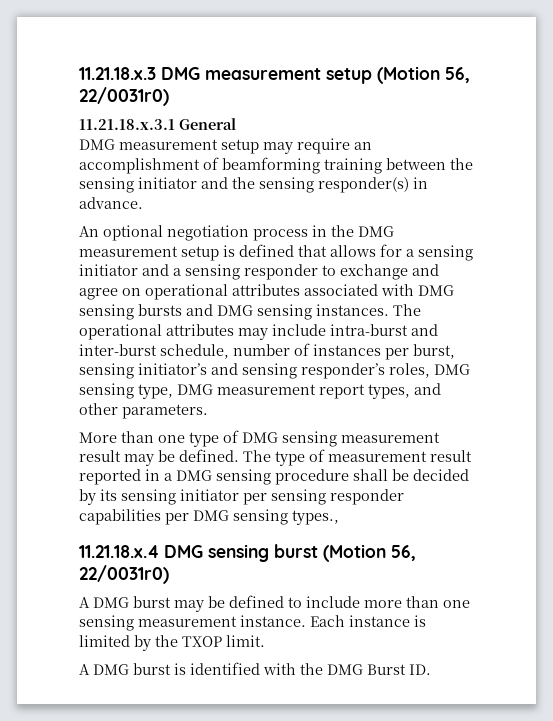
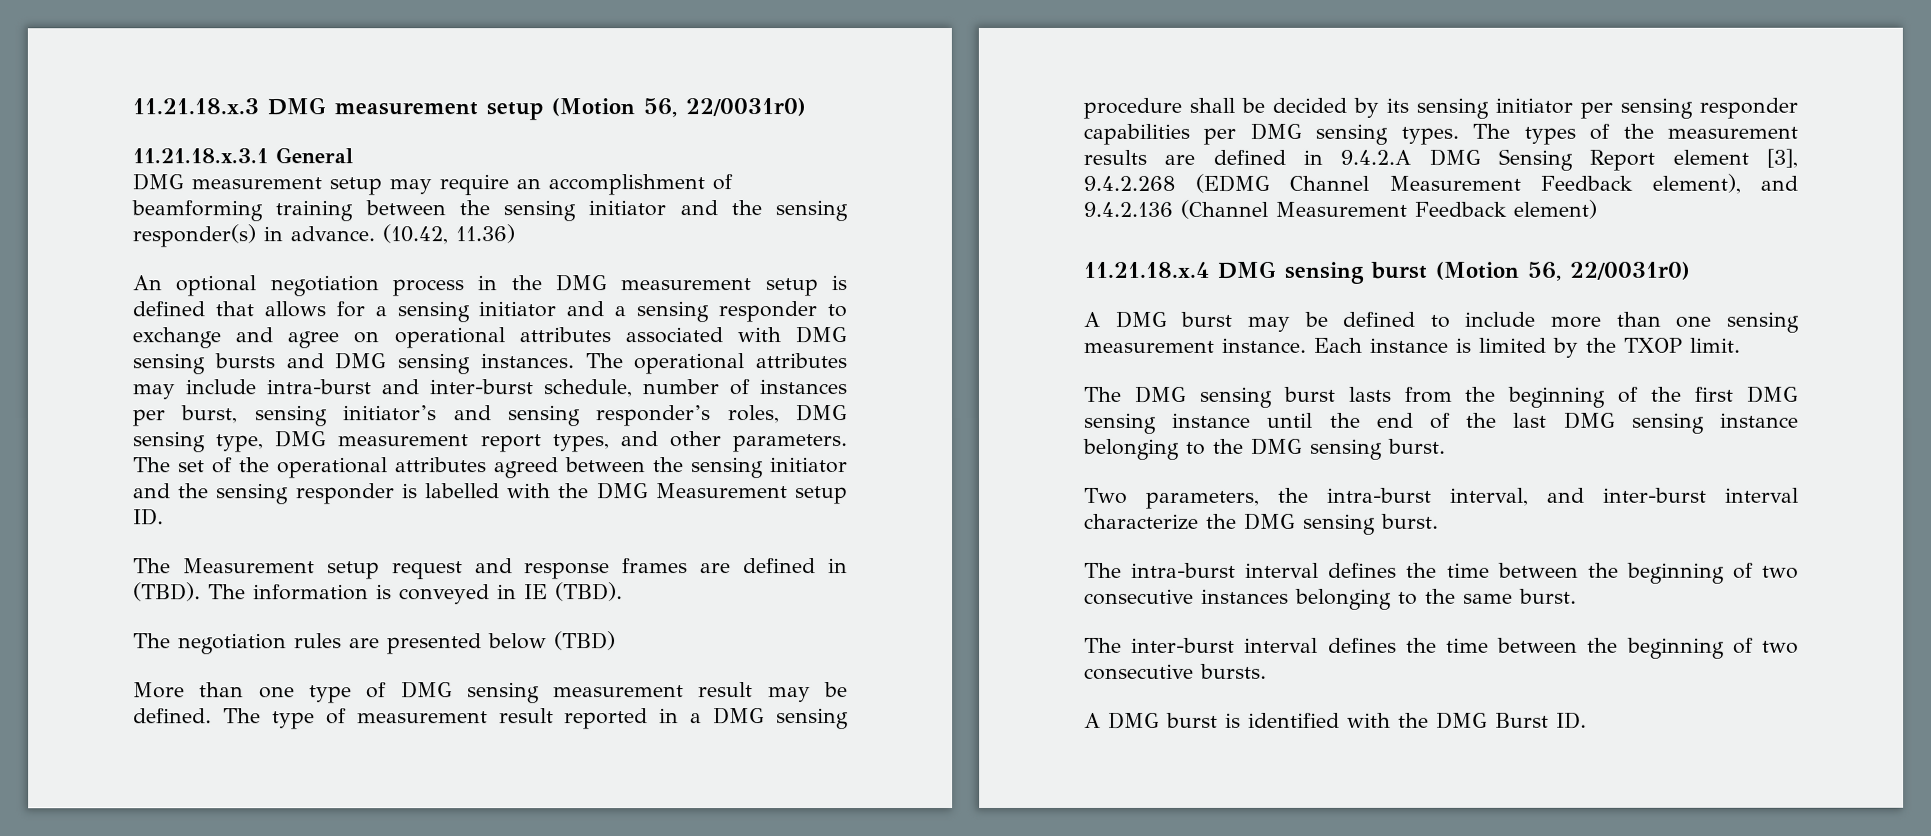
+ (10.42, 11.36)
+ The set of the operational attributes agreed between the sensing initiator and the sensing responder is labelled with the DMG Measurement setup ID.
+ The Measurement setup request and response frames are defined in (TBD). The information is conveyed in IE (TBD).
+ The negotiation rules are presented below (TBD)
- The type of measurement result reported in a DMG sensing procedure shall be decided by its sensing initiator per sensing responder capabilities per DMG sensing types.,
+ The type of measurement result reported in a DMG sensing procedure shall be decided by its sensing initiator per sensing responder capabilities per DMG sensing types. The types of the measurement results are defined in 9.4.2.A DMG Sensing Report element [3], 9.4.2.268 (EDMG Channel Measurement Feedback element), and 9.4.2.136 (Channel Measurement Feedback element)
+ The DMG sensing burst lasts from the beginning of the first DMG sensing instance until the end of the last DMG sensing instance belonging to the DMG sensing burst.
+ Two parameters, the intra-burst interval, and inter-burst interval characterize the DMG sensing burst.
+ The intra-burst interval defines the time between the beginning of two consecutive instances belonging to the same burst.
+ The inter-burst interval defines the time between the beginning of two consecutive bursts.

